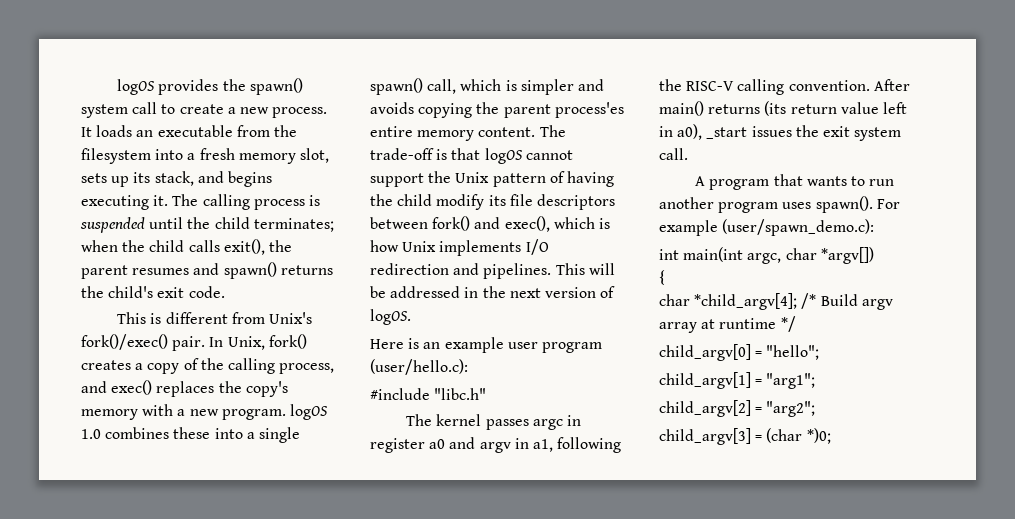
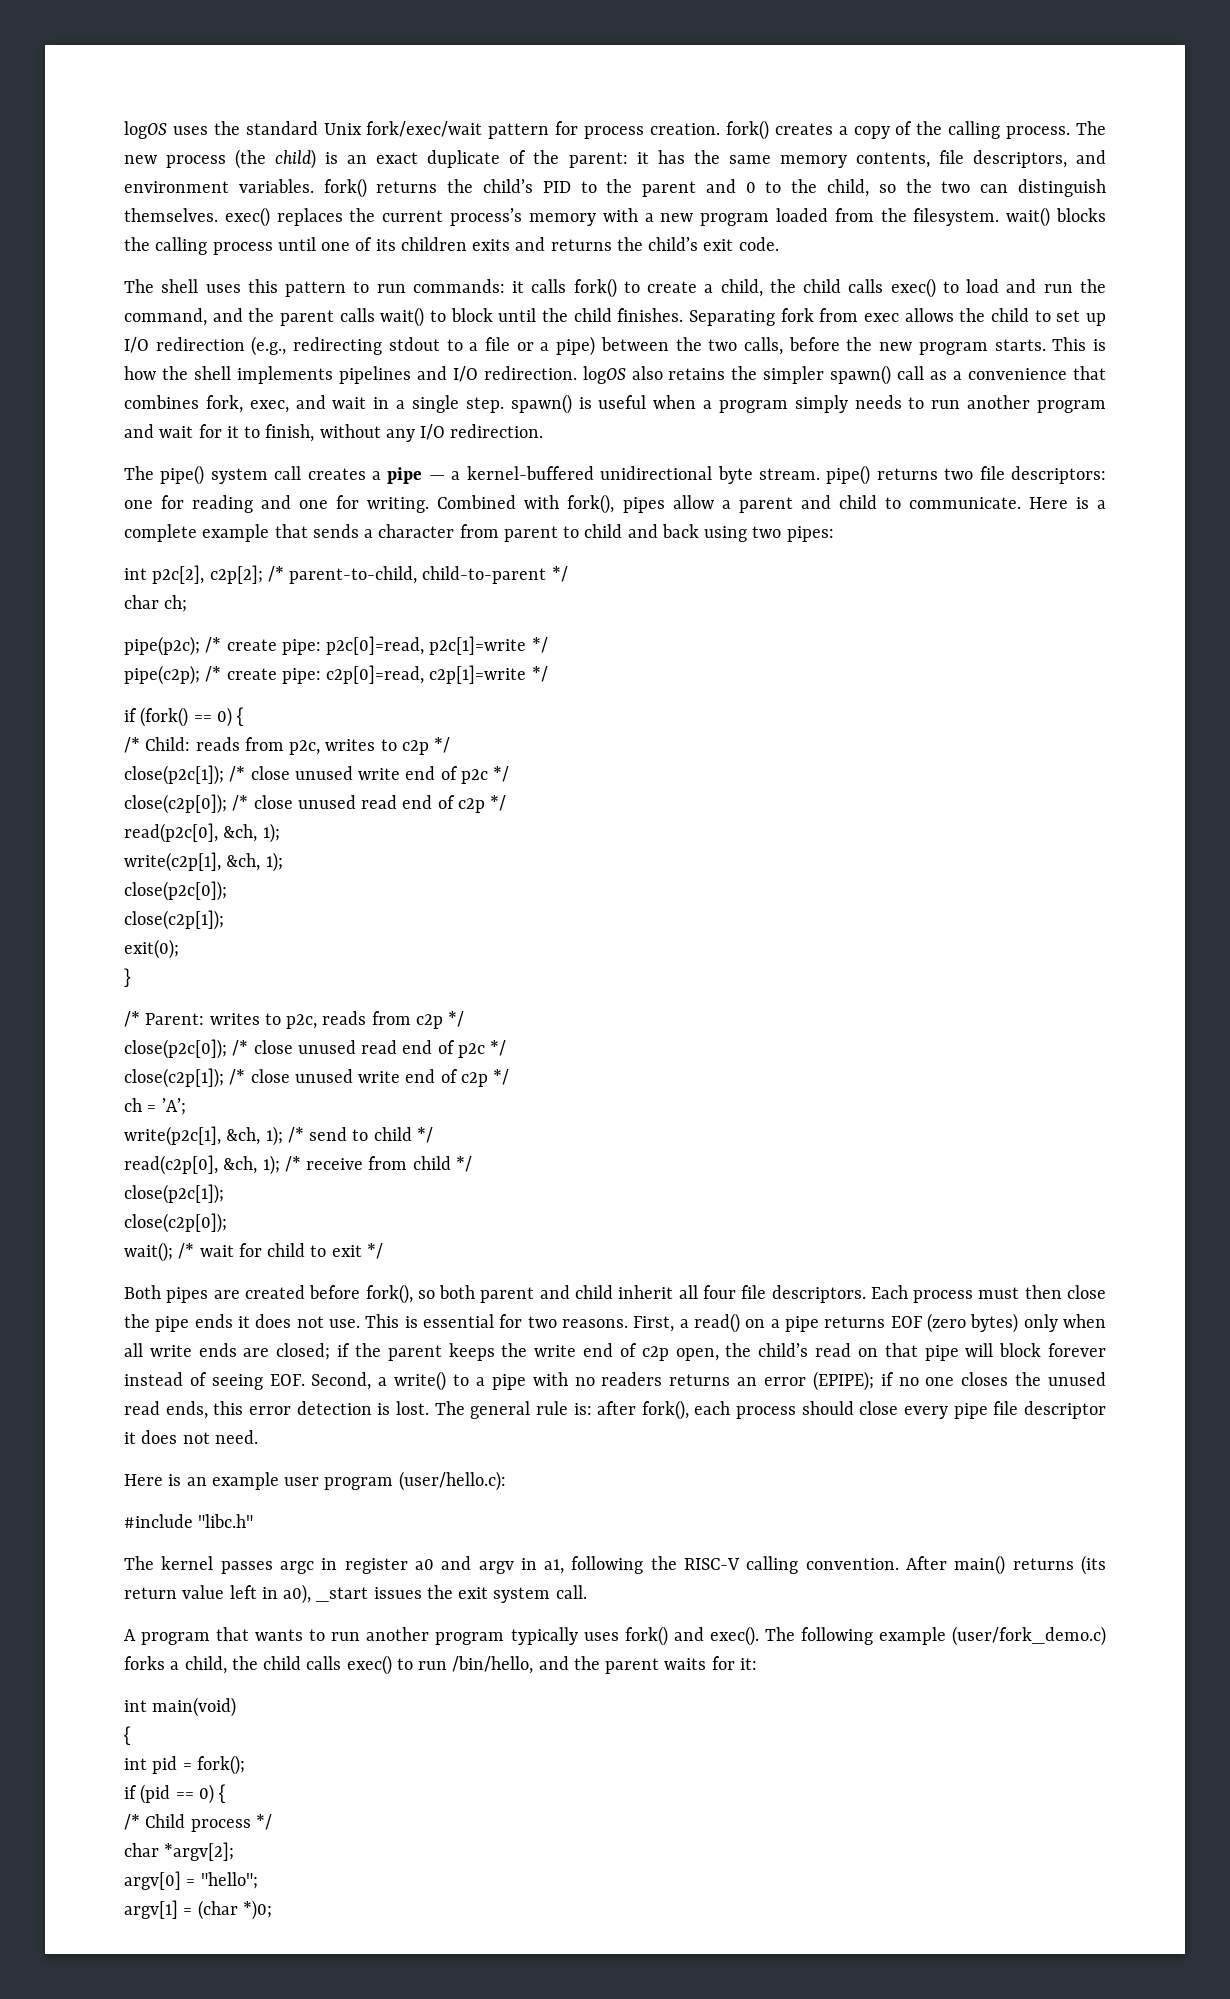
- logOS provides the spawn() system call to create a new process. It loads an executable from the filesystem into a fresh memory slot, sets up its stack, and begins executing it. The calling process is suspended until the child terminates; when the child calls exit(), the parent resumes and spawn() returns the child's exit code.
- This is different from Unix's fork()/exec() pair. In Unix, fork() creates a copy of the calling process, and exec() replaces the copy's memory with a new program. logOS 1.0 combines these into a single spawn() call, which is simpler and avoids copying the parent process'es entire memory content. The trade-off is that logOS cannot support the Unix pattern of having the child modify its file descriptors between fork() and exec(), which is how Unix implements I/O redirection and pipelines. This will be addressed in the next version of logOS.
+ logOS uses the standard Unix fork/exec/wait pattern for process creation. fork() creates a copy of the calling process. The new process (the child) is an exact duplicate of the parent: it has the same memory contents, file descriptors, and environment variables. fork() returns the child’s PID to the parent and 0 to the child, so the two can distinguish themselves. exec() replaces the current process’s memory with a new program loaded from the filesystem. wait() blocks the calling process until one of its children exits and returns the child’s exit code.
+ The shell uses this pattern to run commands: it calls fork() to create a child, the child calls exec() to load and run the command, and the parent calls wait() to block until the child finishes. Separating fork from exec allows the child to set up I/O redirection (e.g., redirecting stdout to a file or a pipe) between the two calls, before the new program starts. This is how the shell implements pipelines and I/O redirection. logOS also retains the simpler spawn() call as a convenience that combines fork, exec, and wait in a single step. spawn() is useful when a program simply needs to run another program and wait for it to finish, without any I/O redirection.
+ The pipe() system call creates a pipe — a kernel-buffered unidirectional byte stream. pipe() returns two file descriptors: one for reading and one for writing. Combined with fork(), pipes allow a parent and child to communicate. Here is a complete example that sends a character from parent to child and back using two pipes:
+ int p2c[2], c2p[2]; /* parent-to-child, child-to-parent */
+ char ch;
+ pipe(p2c); /* create pipe: p2c[0]=read, p2c[1]=write */
+ pipe(c2p); /* create pipe: c2p[0]=read, c2p[1]=write */
+ if (fork() == 0) {
+ /* Child: reads from p2c, writes to c2p */
+ close(p2c[1]); /* close unused write end of p2c */
+ close(c2p[0]); /* close unused read end of c2p */
+ read(p2c[0], &ch, 1);
+ write(c2p[1], &ch, 1);
+ close(p2c[0]);
+ close(c2p[1]);
+ exit(0);
+ }
+ /* Parent: writes to p2c, reads from c2p */
+ close(p2c[0]); /* close unused read end of p2c */
+ close(c2p[1]); /* close unused write end of c2p */
+ ch = ’A’;
+ write(p2c[1], &ch, 1); /* send to child */
+ read(c2p[0], &ch, 1); /* receive from child */
+ close(p2c[1]);
+ close(c2p[0]);
+ wait(); /* wait for child to exit */
+ Both pipes are created before fork(), so both parent and child inherit all four file descriptors. Each process must then close the pipe ends it does not use. This is essential for two reasons. First, a read() on a pipe returns EOF (zero bytes) only when all write ends are closed; if the parent keeps the write end of c2p open, the child’s read on that pipe will block forever instead of seeing EOF. Second, a write() to a pipe with no readers returns an error (EPIPE); if no one closes the unused read ends, this error detection is lost. The general rule is: after fork(), each process should close every pipe file descriptor it does not need.
- A program that wants to run another program uses spawn(). For example (user/spawn_demo.c):
- int main(int argc, char *argv[])
+ A program that wants to run another program typically uses fork() and exec(). The following example (user/fork_demo.c) forks a child, the child calls exec() to run /bin/hello, and the parent waits for it:
+ int main(void)
  {
- char *child_argv[4]; /* Build argv array at runtime */
- child_argv[0] = "hello";
- child_argv[1] = "arg1";
- child_argv[2] = "arg2";
- child_argv[3] = (char *)0;
+ int pid = fork();
+ if (pid == 0) {
+ /* Child process */
+ char *argv[2];
+ argv[0] = "hello";
+ argv[1] = (char *)0;

